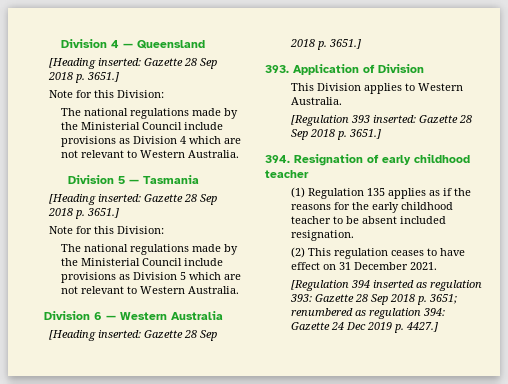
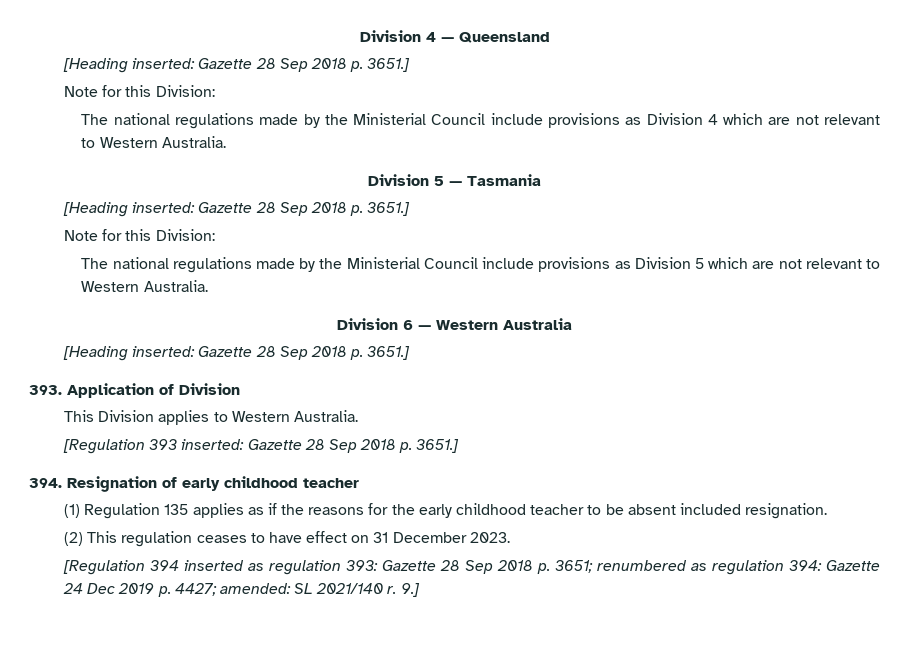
- (2) This regulation ceases to have effect on 31 December 2021.
+ (2) This regulation ceases to have effect on 31 December 2023.
- [Regulation 394 inserted as regulation 393: Gazette 28 Sep 2018 p. 3651; renumbered as regulation 394: Gazette 24 Dec 2019 p. 4427.]
+ [Regulation 394 inserted as regulation 393: Gazette 28 Sep 2018 p. 3651; renumbered as regulation 394: Gazette 24 Dec 2019 p. 4427; amended: SL 2021/140 r. 9.]

